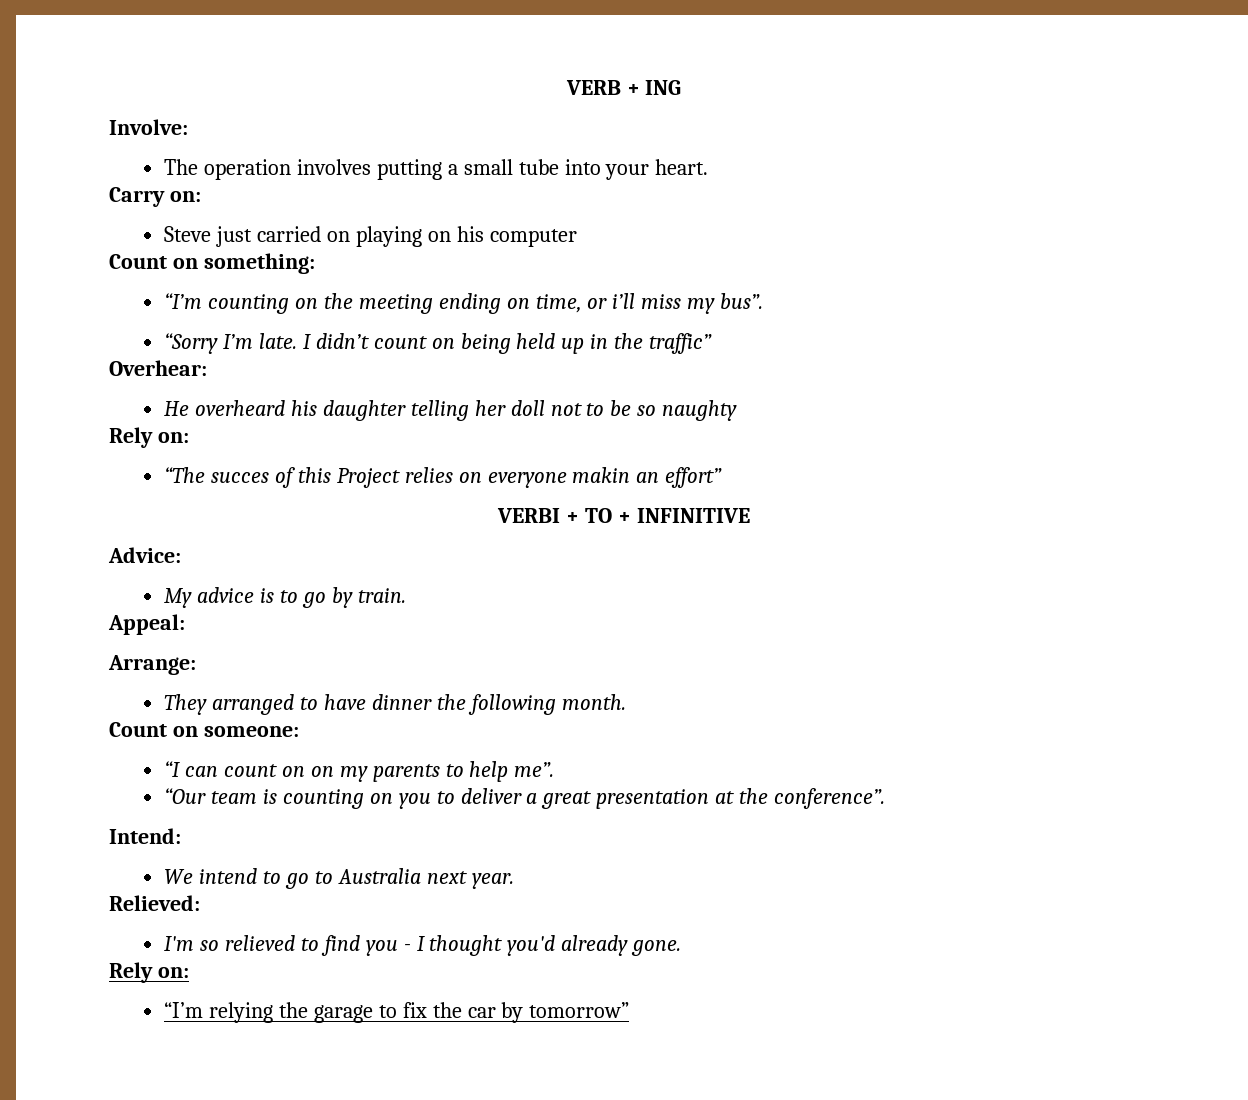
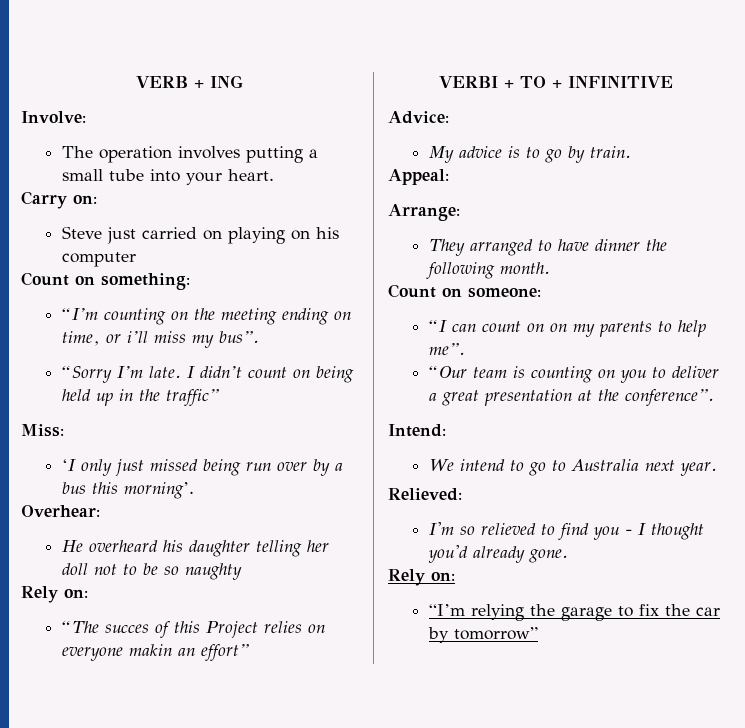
+ Miss:
+ ‘I only just missed being run over by a bus this morning’.

